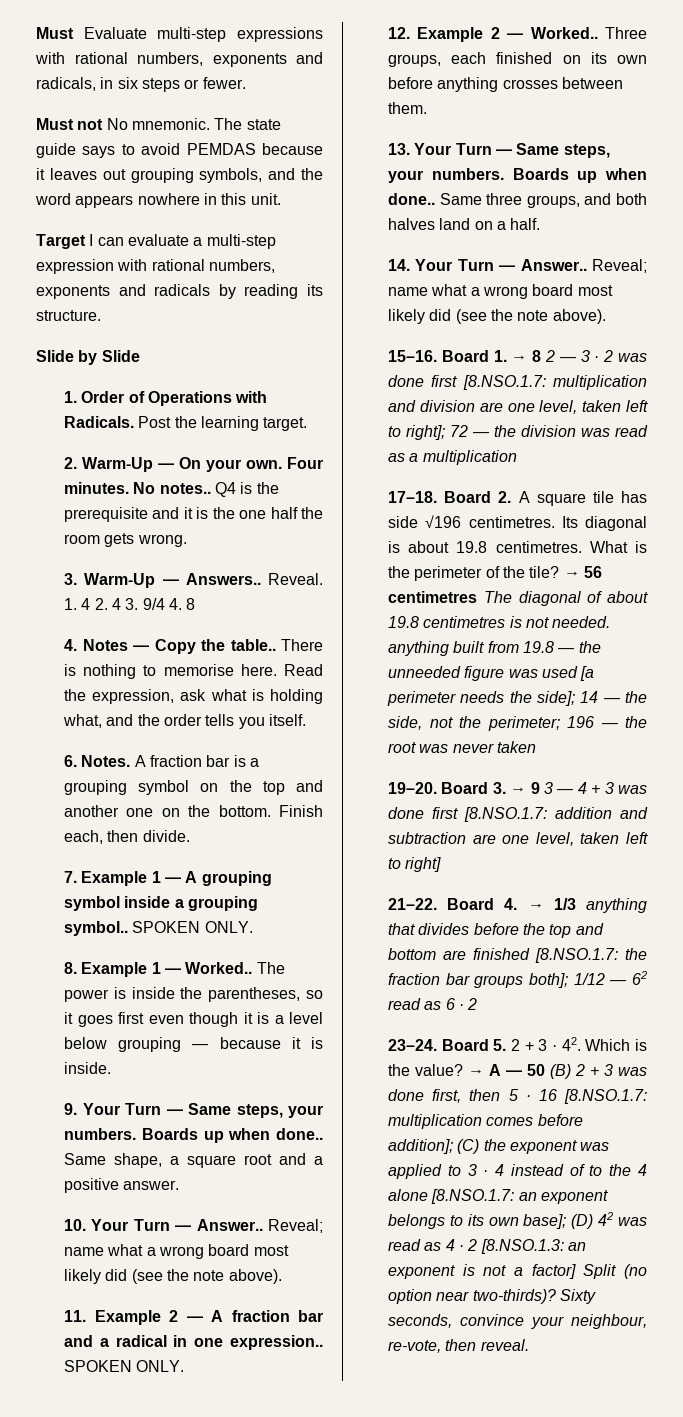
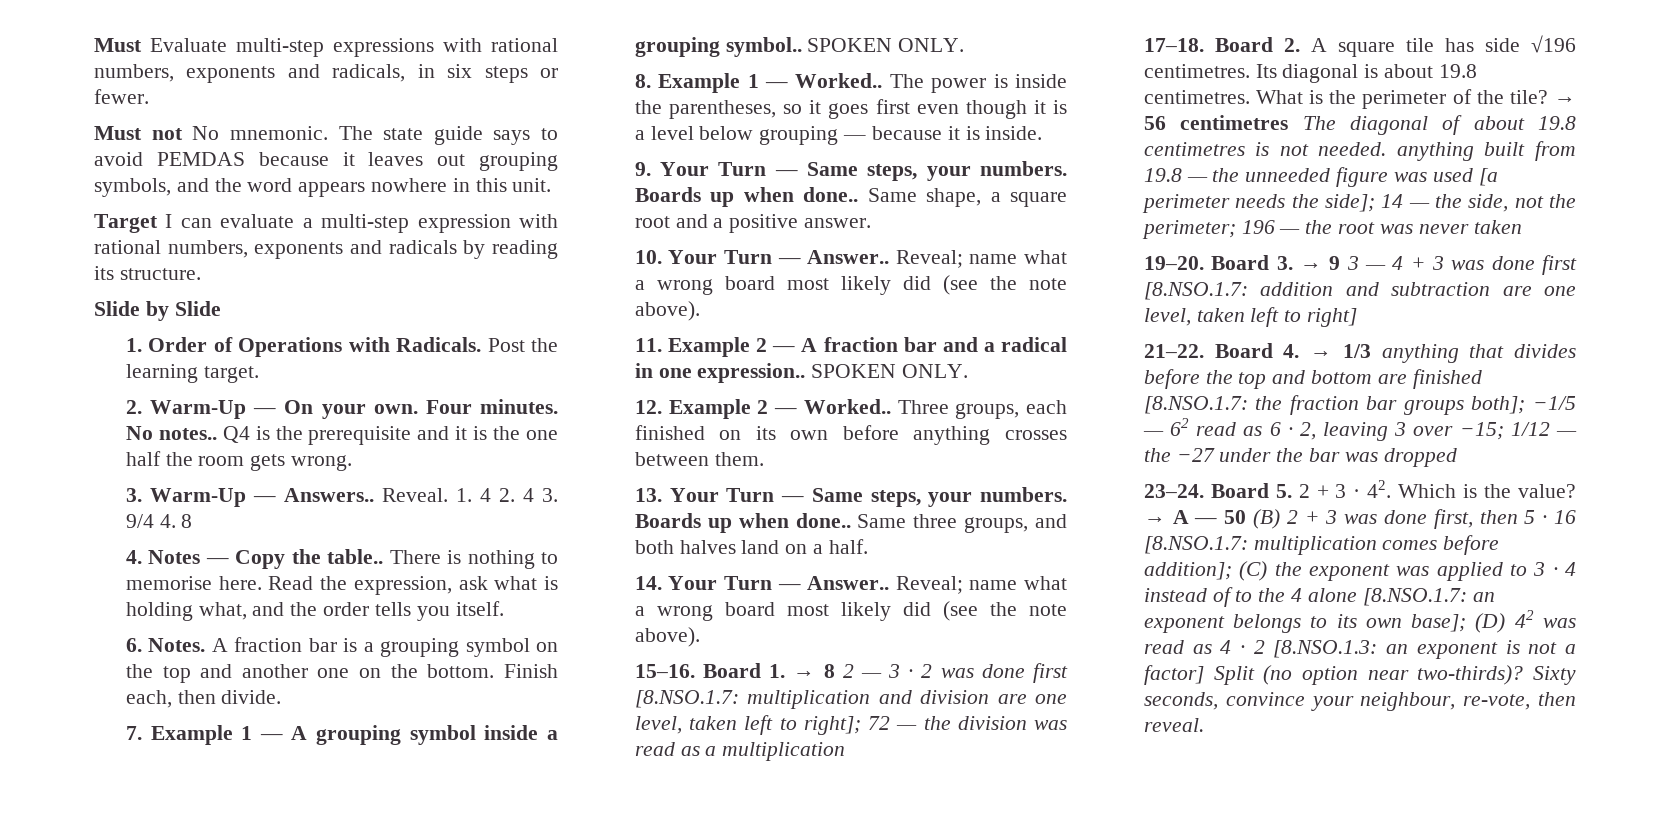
- Board 4. → 1/3 anything that divides before the top and bottom are finished [8.NSO.1.7: the fraction bar groups both]; 1/12 — 62 read as 6 · 2
+ Board 4. → 1/3 anything that divides before the top and bottom are finished [8.NSO.1.7: the fraction bar groups both]; −1/5 — 62 read as 6 · 2, leaving 3 over −15; 1/12 — the −27 under the bar was dropped

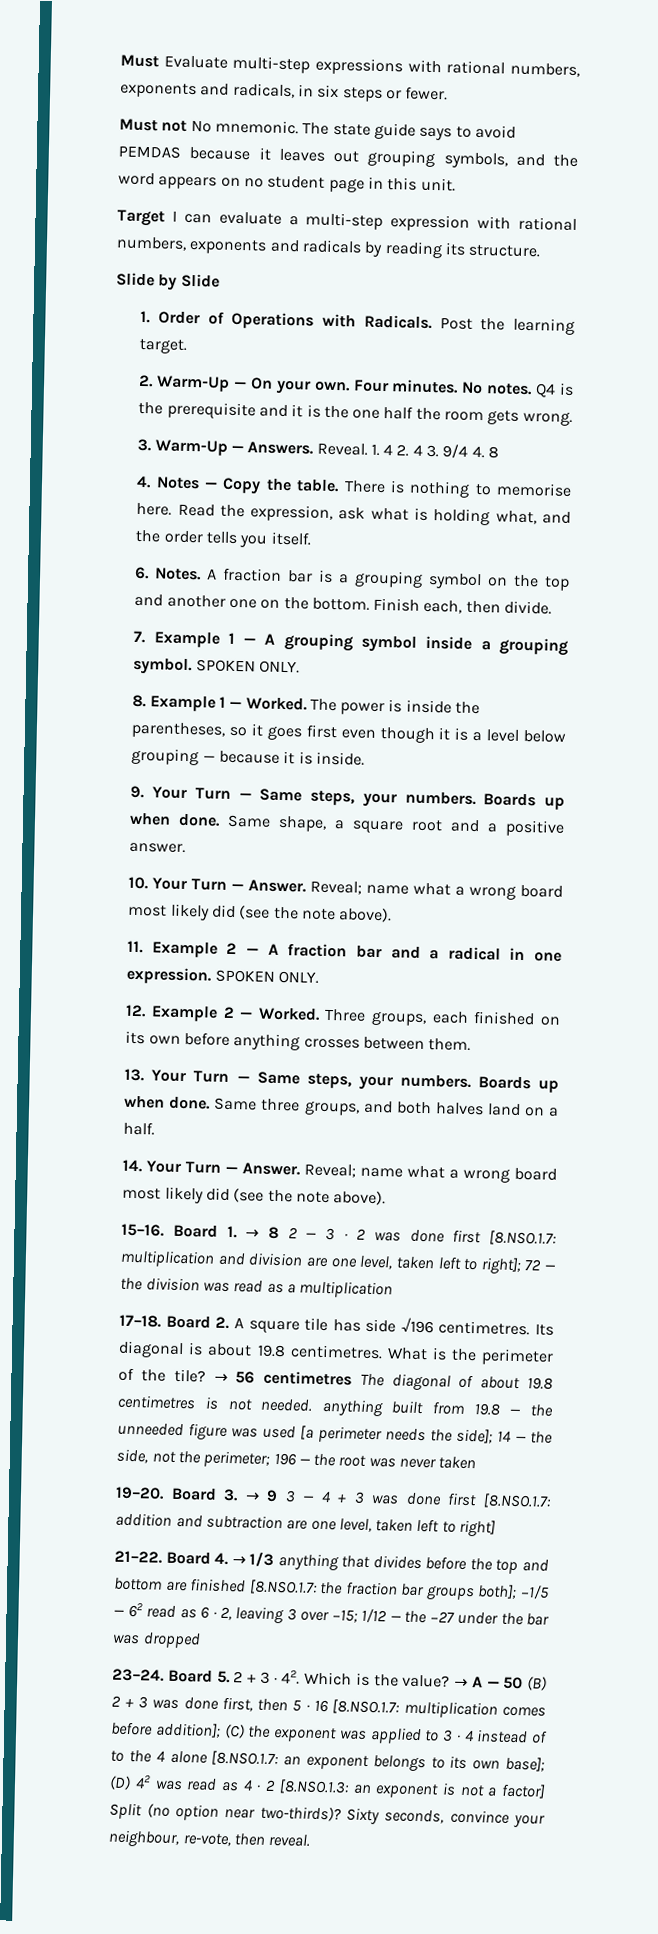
- The state guide says to avoid PEMDAS because it leaves out grouping symbols, and the word appears nowhere in this unit.
+ The state guide says to avoid PEMDAS because it leaves out grouping symbols, and the word appears on no student page in this unit.
- No notes..
+ No notes.
- 3. Warm-Up — Answers..
+ 3. Warm-Up — Answers.
- 4. Notes — Copy the table..
+ 4. Notes — Copy the table.
- 7. Example 1 — A grouping symbol inside a grouping symbol..
+ 7. Example 1 — A grouping symbol inside a grouping symbol.
- 8. Example 1 — Worked..
+ 8. Example 1 — Worked.
- 9. Your Turn — Same steps, your numbers. Boards up when done..
+ 9. Your Turn — Same steps, your numbers. Boards up when done.
- 10. Your Turn — Answer..
+ 10. Your Turn — Answer.
- 11. Example 2 — A fraction bar and a radical in one expression..
+ 11. Example 2 — A fraction bar and a radical in one expression.
- 12. Example 2 — Worked..
+ 12. Example 2 — Worked.
- 13. Your Turn — Same steps, your numbers. Boards up when done..
+ 13. Your Turn — Same steps, your numbers. Boards up when done.
- 14. Your Turn — Answer..
+ 14. Your Turn — Answer.

